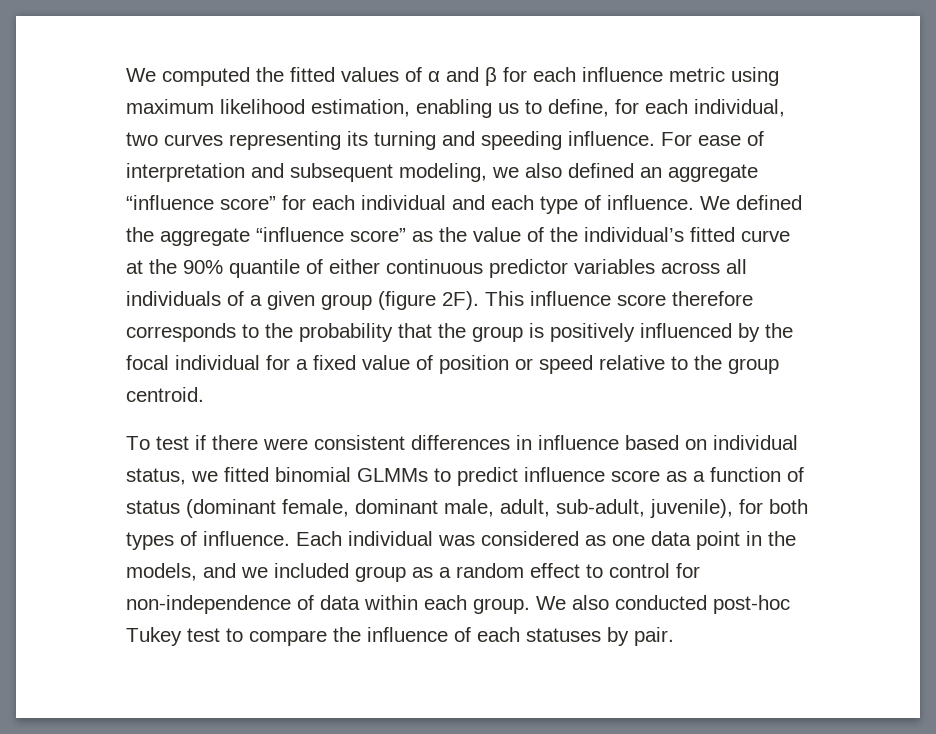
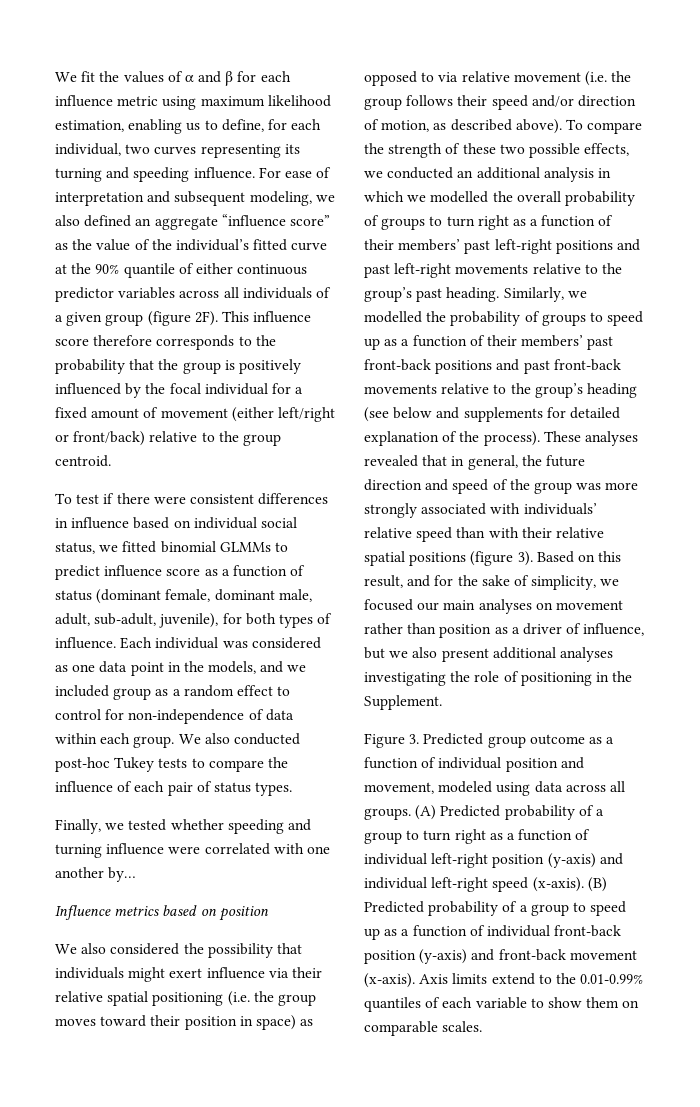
- We computed the fitted values of α and β for each influence metric using maximum likelihood estimation, enabling us to define, for each individual, two curves representing its turning and speeding influence.
+ We fit the values of α and β for each influence metric using maximum likelihood estimation, enabling us to define, for each individual, two curves representing its turning and speeding influence.
- For ease of interpretation and subsequent modeling, we also defined an aggregate “influence score” for each individual and each type of influence. We defined the aggregate “influence score” as the value of the individual’s fitted curve at the 90% quantile of either continuous predictor variables across all individuals of a given group (figure 2F).
+ For ease of interpretation and subsequent modeling, we also defined an aggregate “influence score” as the value of the individual’s fitted curve at the 90% quantile of either continuous predictor variables across all individuals of a given group (figure 2F).
- This influence score therefore corresponds to the probability that the group is positively influenced by the focal individual for a fixed value of position or speed relative to the group centroid.
+ This influence score therefore corresponds to the probability that the group is positively influenced by the focal individual for a fixed amount of movement (either left/right or front/back) relative to the group centroid.
- To test if there were consistent differences in influence based on individual status, we fitted binomial GLMMs to predict influence score as a function of status (dominant female, dominant male, adult, sub-adult, juvenile), for both types of influence.
+ To test if there were consistent differences in influence based on individual social status, we fitted binomial GLMMs to predict influence score as a function of status (dominant female, dominant male, adult, sub-adult, juvenile), for both types of influence.
- We also conducted post-hoc Tukey test to compare the influence of each statuses by pair.
+ We also conducted post-hoc Tukey tests to compare the influence of each pair of status types.
+ Finally, we tested whether speeding and turning influence were correlated with one another by…
+ Influence metrics based on position
+ We also considered the possibility that individuals might exert influence via their relative spatial positioning (i.e. the group moves toward their position in space) as opposed to via relative movement (i.e. the group follows their speed and/or direction of motion, as described above). To compare the strength of these two possible effects, we conducted an additional analysis in which we modelled the overall probability of groups to turn right as a function of their members’ past left-right positions and past left-right movements relative to the group’s past heading. Similarly, we modelled the probability of groups to speed up as a function of their members’ past front-back positions and past front-back movements relative to the group’s heading (see below and supplements for detailed explanation of the process). These analyses revealed that in general, the future direction and speed of the group was more strongly associated with individuals’ relative speed than with their relative spatial positions (figure 3). Based on this result, and for the sake of simplicity, we focused our main analyses on movement rather than position as a driver of influence, but we also present additional analyses investigating the role of positioning in the Supplement.
+ Figure 3. Predicted group outcome as a function of individual position and movement, modeled using data across all groups. (A) Predicted probability of a group to turn right as a function of individual left-right position (y-axis) and individual left-right speed (x-axis). (B) Predicted probability of a group to speed up as a function of individual front-back position (y-axis) and front-back movement (x-axis). Axis limits extend to the 0.01-0.99% quantiles of each variable to show them on comparable scales.

